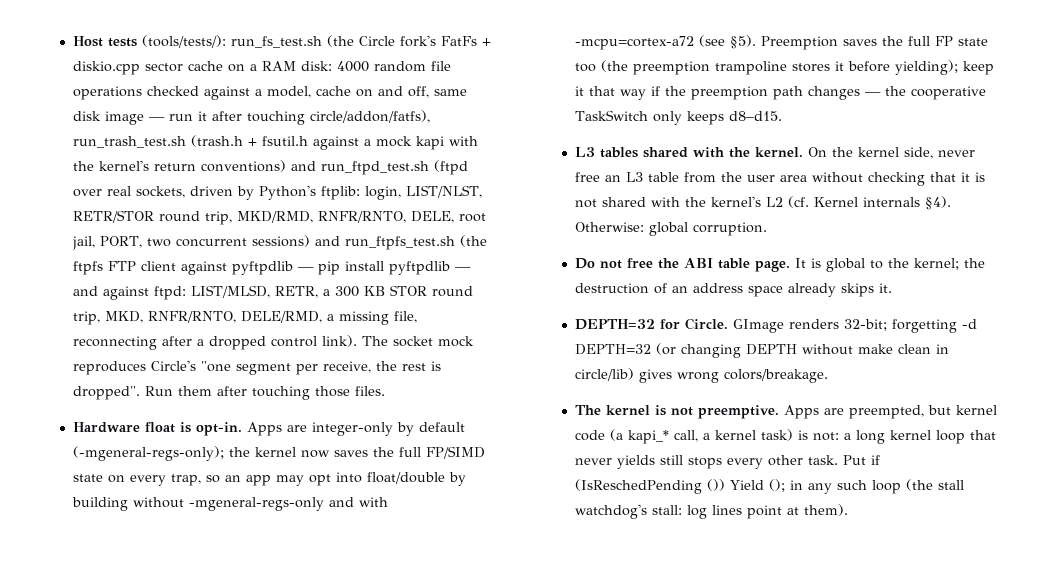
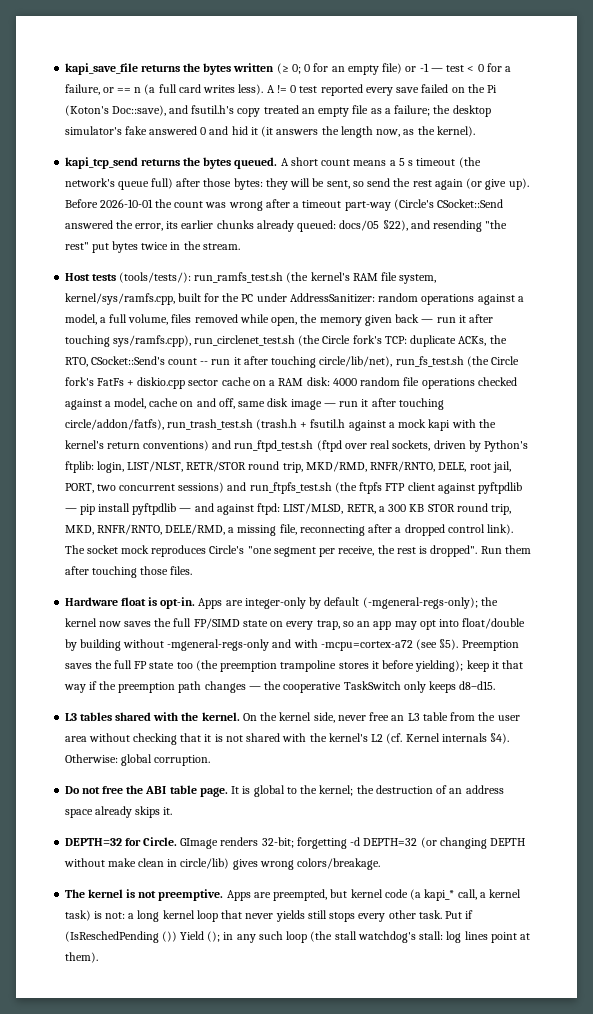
- Host tests (tools/tests/): run_fs_test.sh (the Circle fork's FatFs + diskio.cpp sector cache on a RAM disk:
+ kapi_save_file returns the bytes written (≥ 0; 0 for an empty file) or -1 — test < 0 for a failure, or == n (a full card writes less). A != 0 test reported every save failed on the Pi (Koton's Doc::save), and fsutil.h's copy treated an empty file as a failure; the desktop simulator's fake answered 0 and hid it (it answers the length now, as the kernel).
+ kapi_tcp_send returns the bytes queued. A short count means a 5 s timeout (the network's queue full) after those bytes: they will be sent, so send the rest again (or give up). Before 2026-10-01 the count was wrong after a timeout part-way (Circle's CSocket::Send answered the error, its earlier chunks already queued: docs/05 §22), and resending "the rest" put bytes twice in the stream.
+ Host tests (tools/tests/): run_ramfs_test.sh (the kernel's RAM file system, kernel/sys/ramfs.cpp, built for the PC under AddressSanitizer: random operations against a model, a full volume, files removed while open, the memory given back — run it after touching sys/ramfs.cpp), run_circlenet_test.sh (the Circle fork's TCP: duplicate ACKs, the RTO, CSocket::Send's count -- run it after touching circle/lib/net), run_fs_test.sh (the Circle fork's FatFs + diskio.cpp sector cache on a RAM disk:

